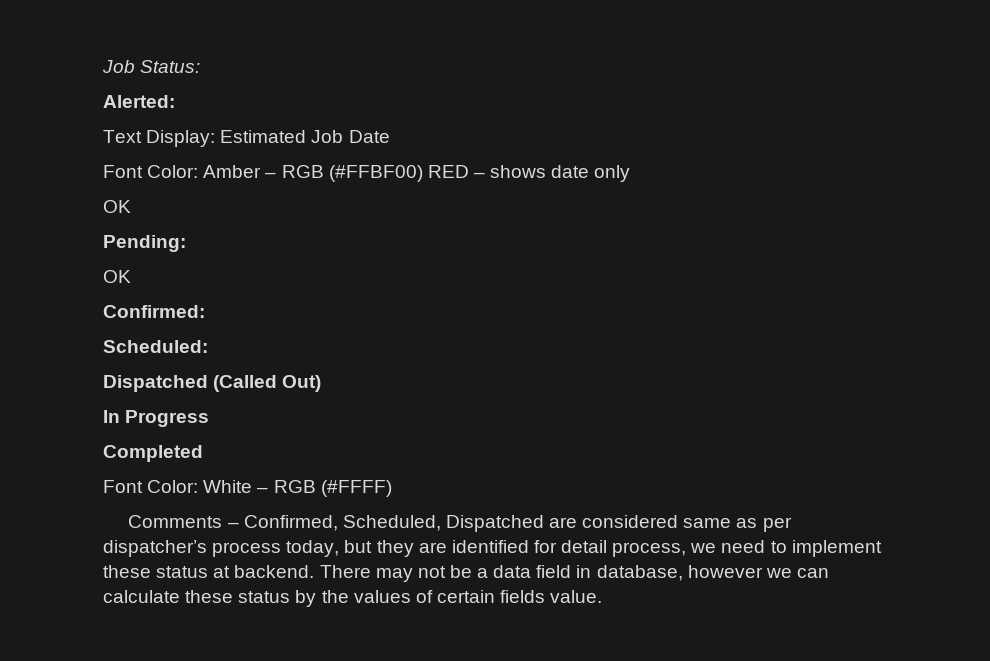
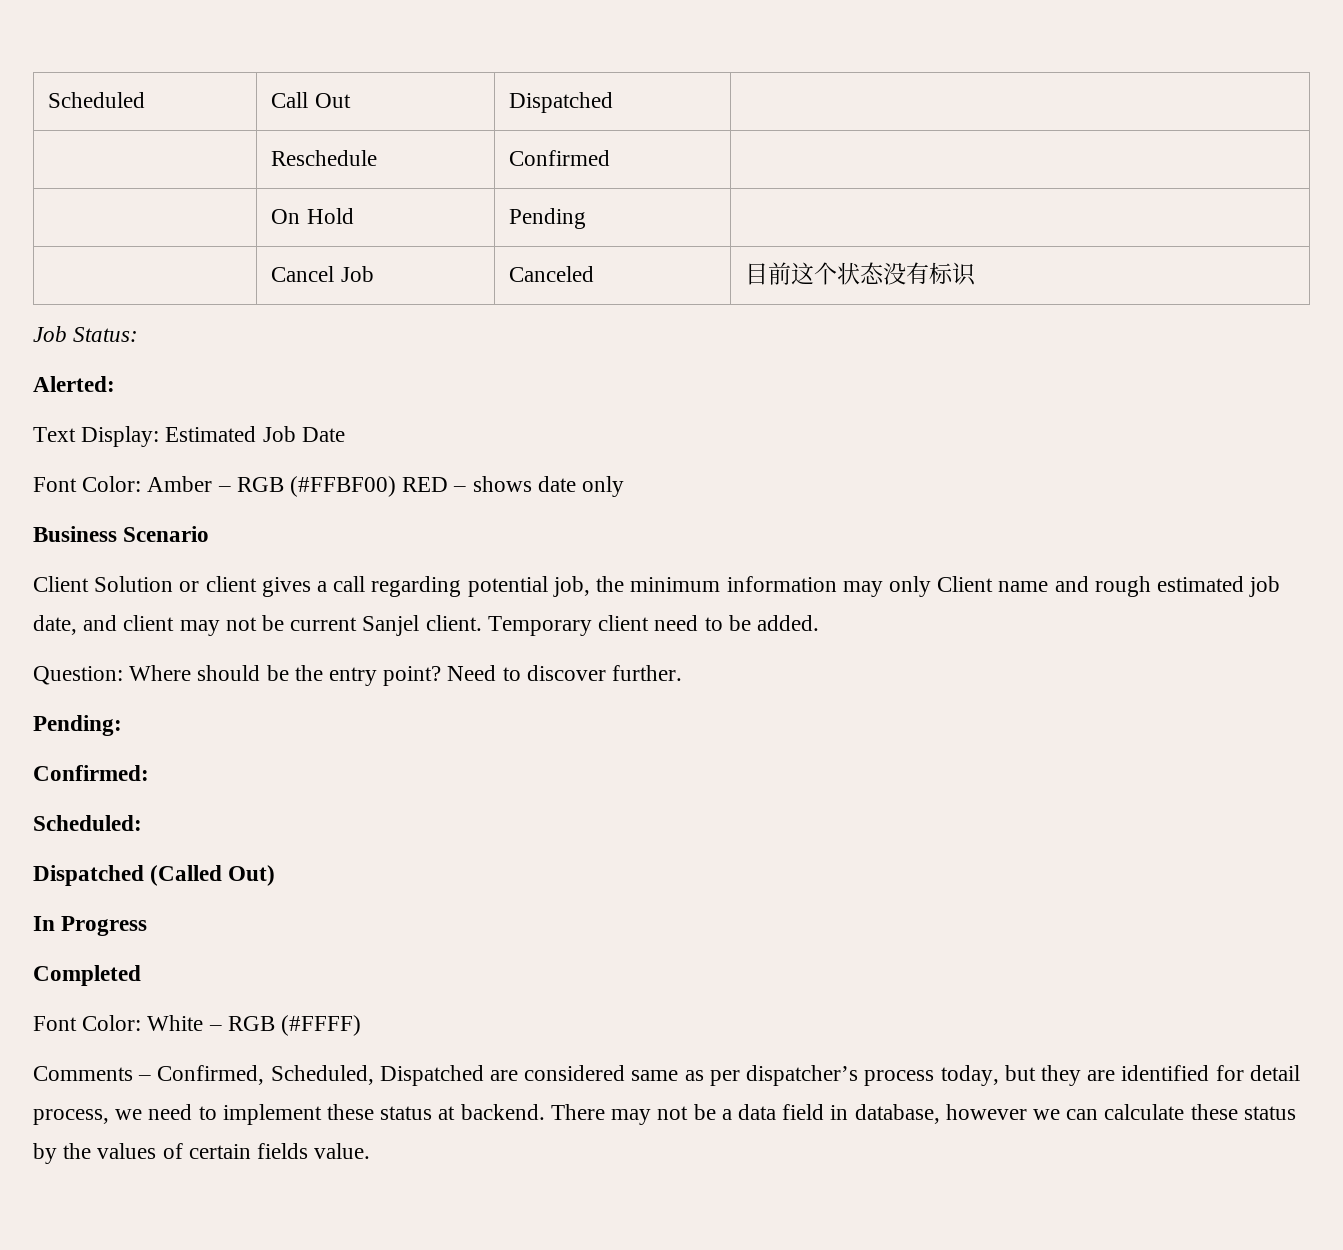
+ Scheduled | Call Out | Dispatched |
+ | Reschedule | Confirmed |
+ | On Hold | Pending |
+ | Cancel Job | Canceled | 目前这个状态没有标识
  Font Color: Amber – RGB (#FFBF00) RED – shows date only
- OK
+ Business Scenario
+ Client Solution or client gives a call regarding potential job, the minimum information may only Client name and rough estimated job date, and client may not be current Sanjel client. Temporary client need to be added.
+ Question: Where should be the entry point? Need to discover further.
  Pending:
- OK

